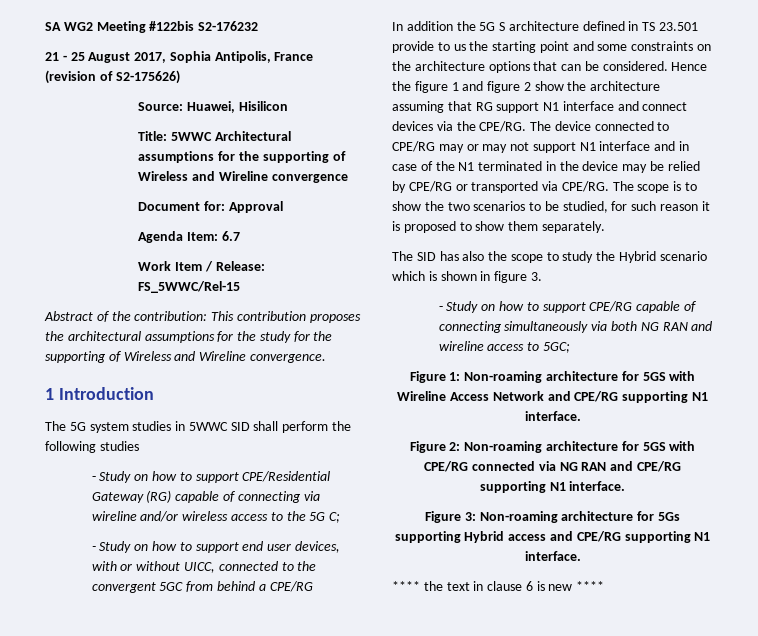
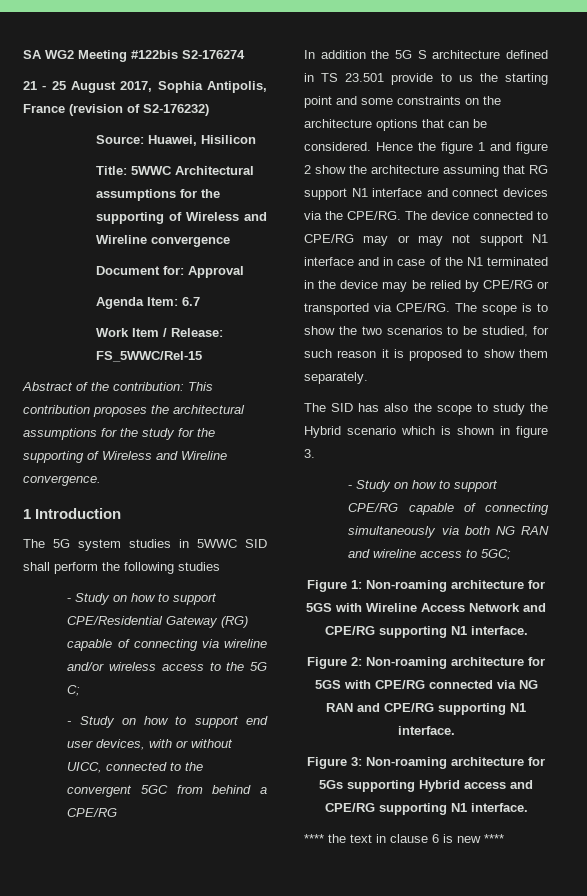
- SA WG2 Meeting #122bis S2-176232
+ SA WG2 Meeting #122bis S2-176274
- 21 - 25 August 2017, Sophia Antipolis, France (revision of S2-175626)
+ 21 - 25 August 2017, Sophia Antipolis, France (revision of S2-176232)

